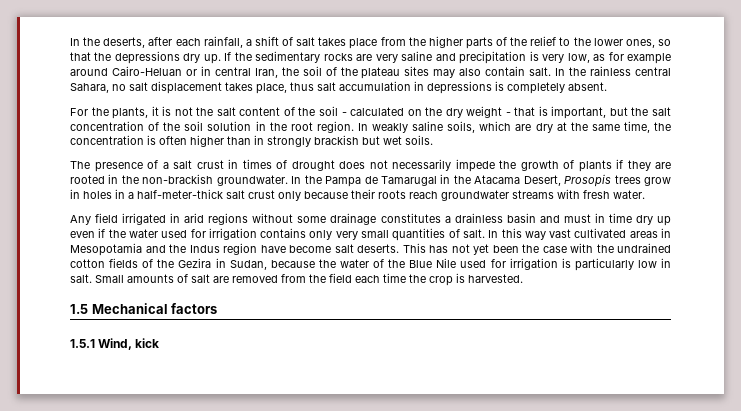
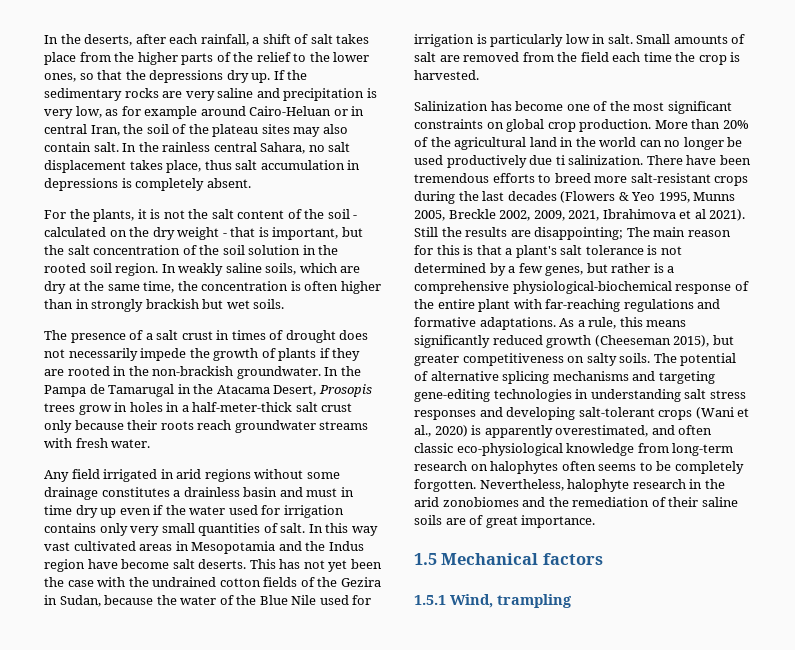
- For the plants, it is not the salt content of the soil - calculated on the dry weight - that is important, but the salt concentration of the soil solution in the root region.
+ For the plants, it is not the salt content of the soil - calculated on the dry weight - that is important, but the salt concentration of the soil solution in the rooted soil region.
+ Salinization has become one of the most significant constraints on global crop production. More than 20% of the agricultural land in the world can no longer be used productively due ti salinization. There have been tremendous efforts to breed more salt-resistant crops during the last decades (Flowers & Yeo 1995, Munns 2005, Breckle 2002, 2009, 2021, Ibrahimova et al 2021). Still the results are disappointing; The main reason for this is that a plant's salt tolerance is not determined by a few genes, but rather is a comprehensive physiological-biochemical response of the entire plant with far-reaching regulations and formative adaptations. As a rule, this means significantly reduced growth (Cheeseman 2015), but greater competitiveness on salty soils. The potential of alternative splicing mechanisms and targeting gene-editing technologies in understanding salt stress responses and developing salt-tolerant crops (Wani et al., 2020) is apparently overestimated, and often classic eco-physiological knowledge from long-term research on halophytes often seems to be completely forgotten. Nevertheless, halophyte research in the arid zonobiomes and the remediation of their saline soils are of great importance.
- 1.5.1 Wind, kick
+ 1.5.1 Wind, trampling

